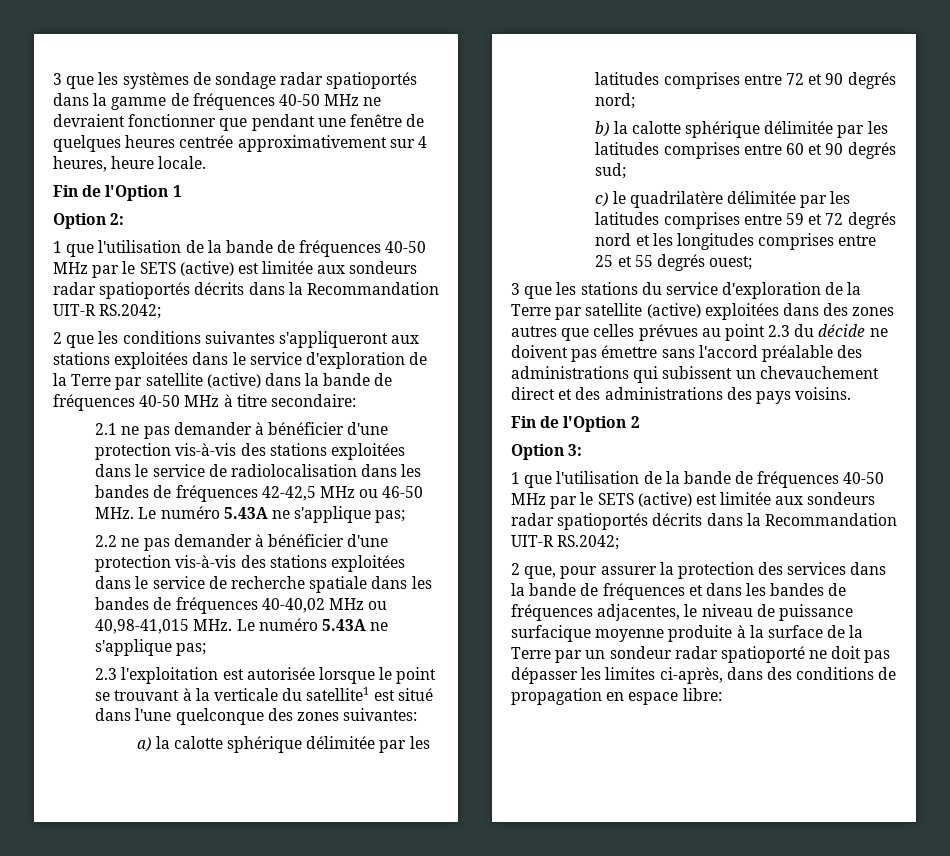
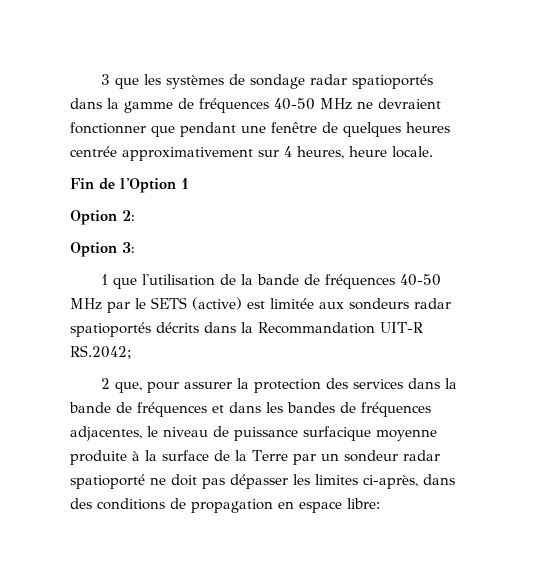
  Option 2:
- 1 que l'utilisation de la bande de fréquences 40-50 MHz par le SETS (active) est limitée aux sondeurs radar spatioportés décrits dans la Recommandation UIT-R RS.2042;
- 2 que les conditions suivantes s'appliqueront aux stations exploitées dans le service d'exploration de la Terre par satellite (active) dans la bande de fréquences 40-50 MHz à titre secondaire:
- 2.1 ne pas demander à bénéficier d'une protection vis-à-vis des stations exploitées dans le service de radiolocalisation dans les bandes de fréquences 42-42,5 MHz ou 46-50 MHz. Le numéro 5.43A ne s'applique pas;
- 2.2 ne pas demander à bénéficier d'une protection vis-à-vis des stations exploitées dans le service de recherche spatiale dans les bandes de fréquences 40-40,02 MHz ou 40,98-41,015 MHz. Le numéro 5.43A ne s'applique pas;
- 2.3 l'exploitation est autorisée lorsque le point se trouvant à la verticale du satellite1 est situé dans l'une quelconque des zones suivantes:
- a) la calotte sphérique délimitée par les latitudes comprises entre 72 et 90 degrés nord;
- b) la calotte sphérique délimitée par les latitudes comprises entre 60 et 90 degrés sud;
- c) le quadrilatère délimitée par les latitudes comprises entre 59 et 72 degrés nord et les longitudes comprises entre 25 et 55 degrés ouest;
- 3 que les stations du service d'exploration de la Terre par satellite (active) exploitées dans des zones autres que celles prévues au point 2.3 du décide ne doivent pas émettre sans l'accord préalable des administrations qui subissent un chevauchement direct et des administrations des pays voisins.
- Fin de l'Option 2

